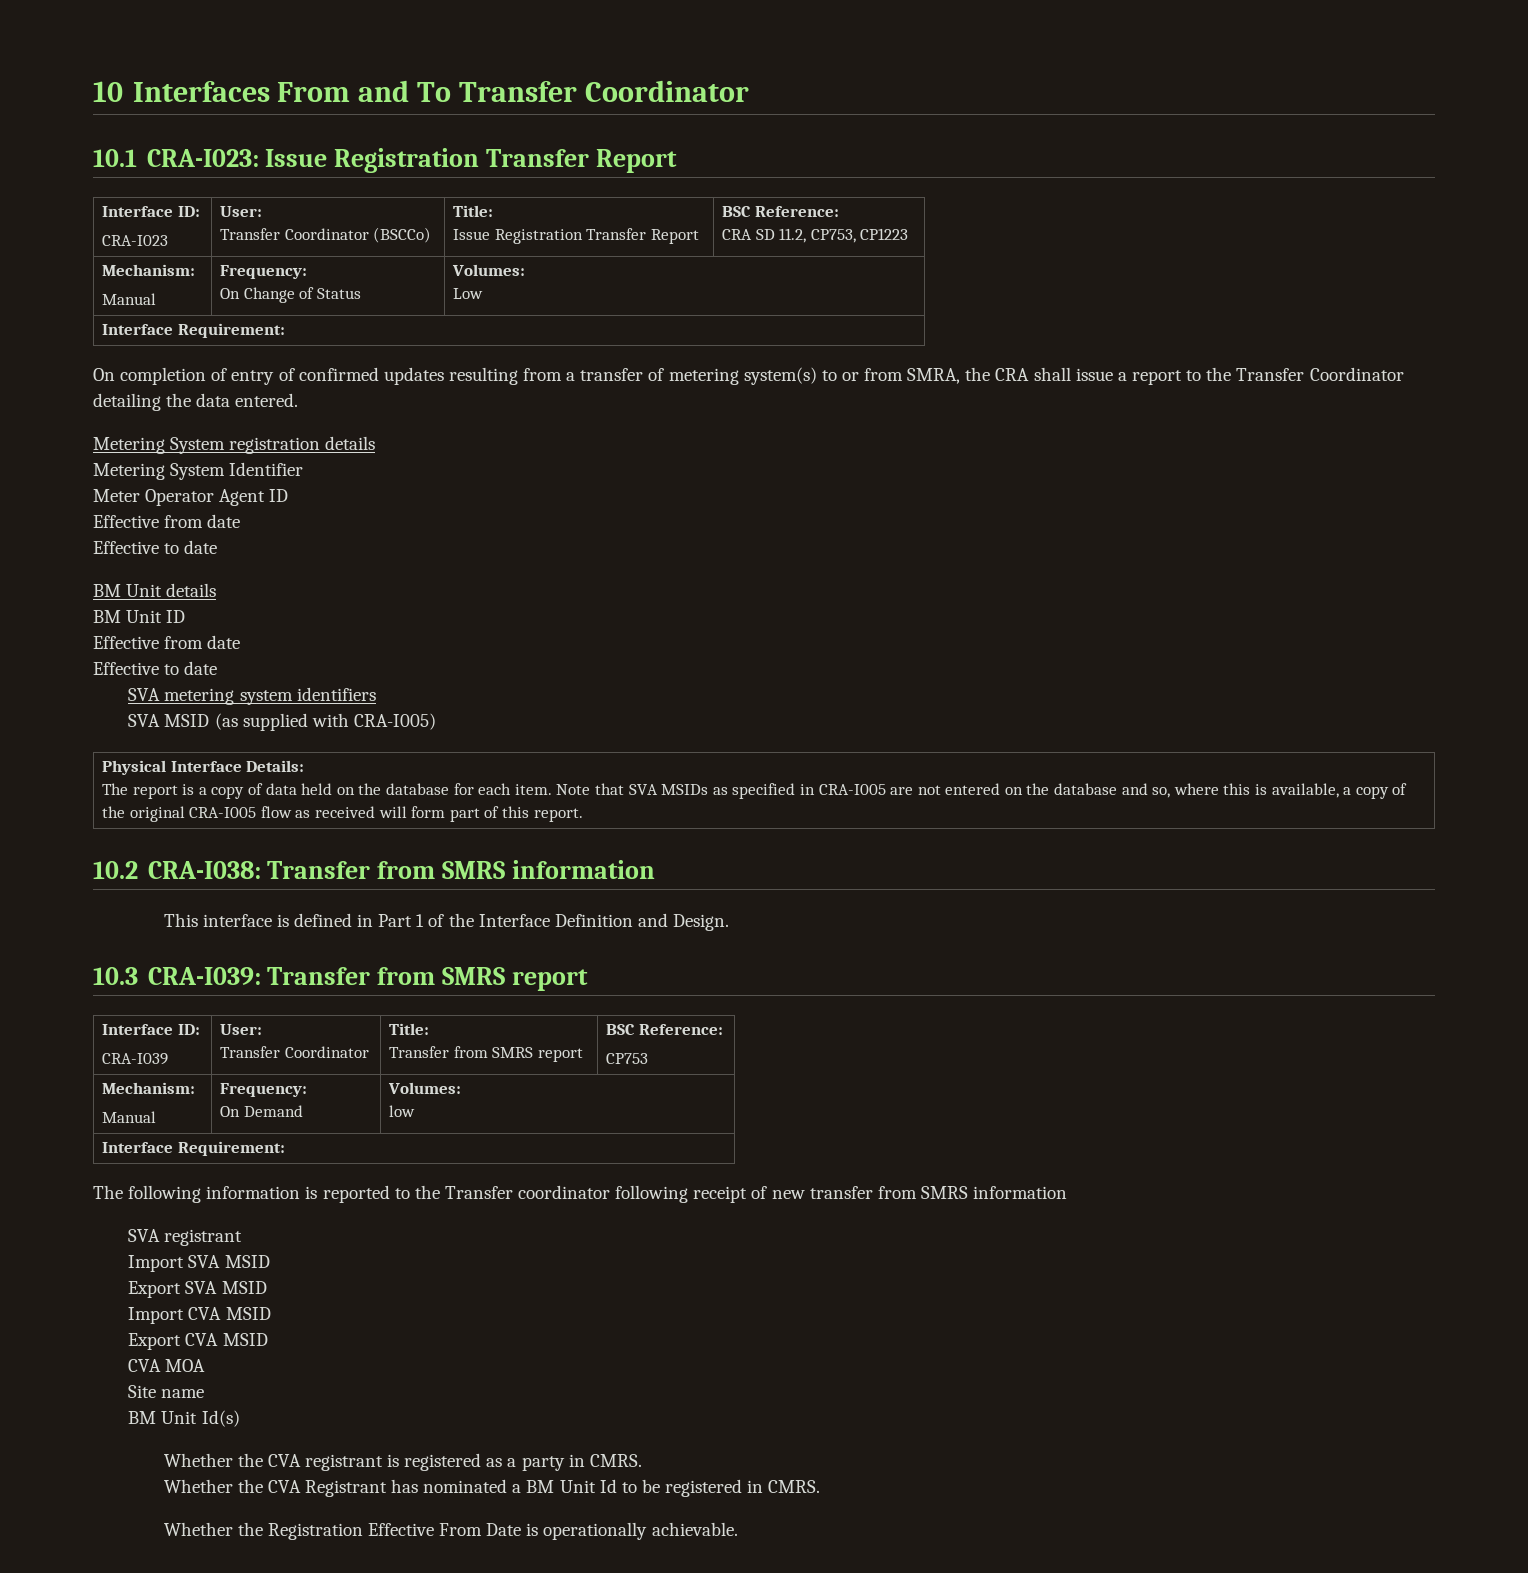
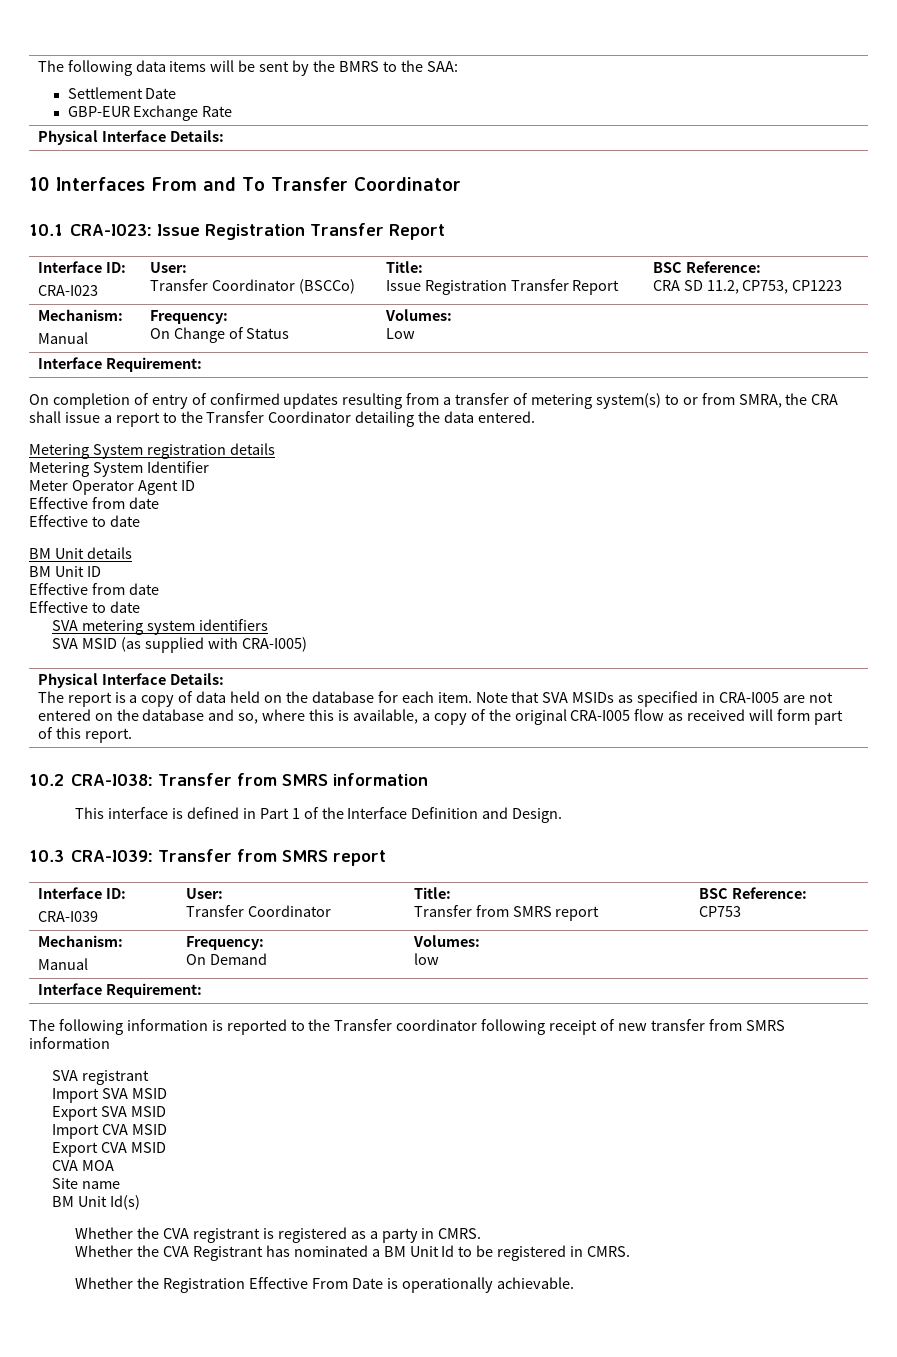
+ The following data items will be sent by the BMRS to the SAA:
+ Settlement Date
+ GBP-EUR Exchange Rate
+ Physical Interface Details:

